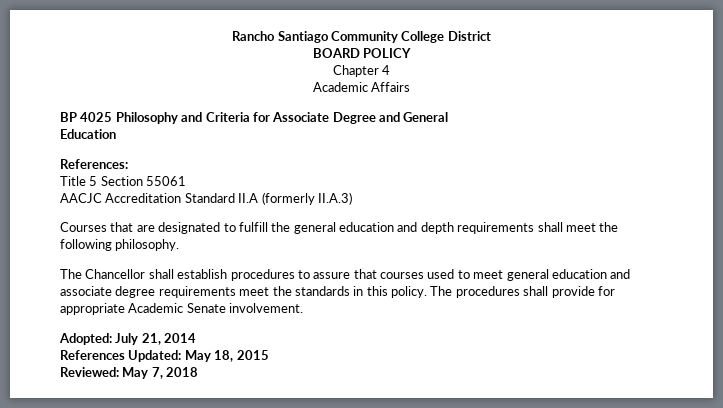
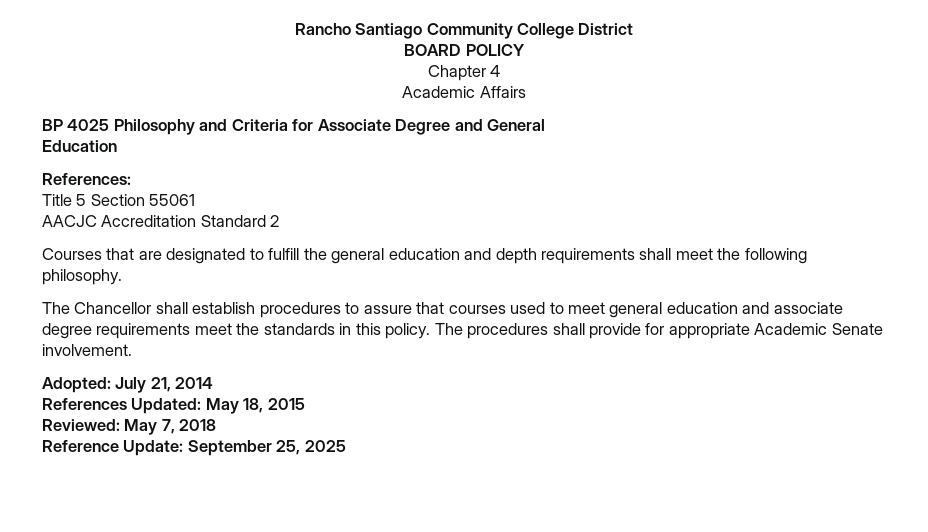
- AACJC Accreditation Standard II.A (formerly II.A.3)
+ AACJC Accreditation Standard 2
+ Reference Update: September 25, 2025

